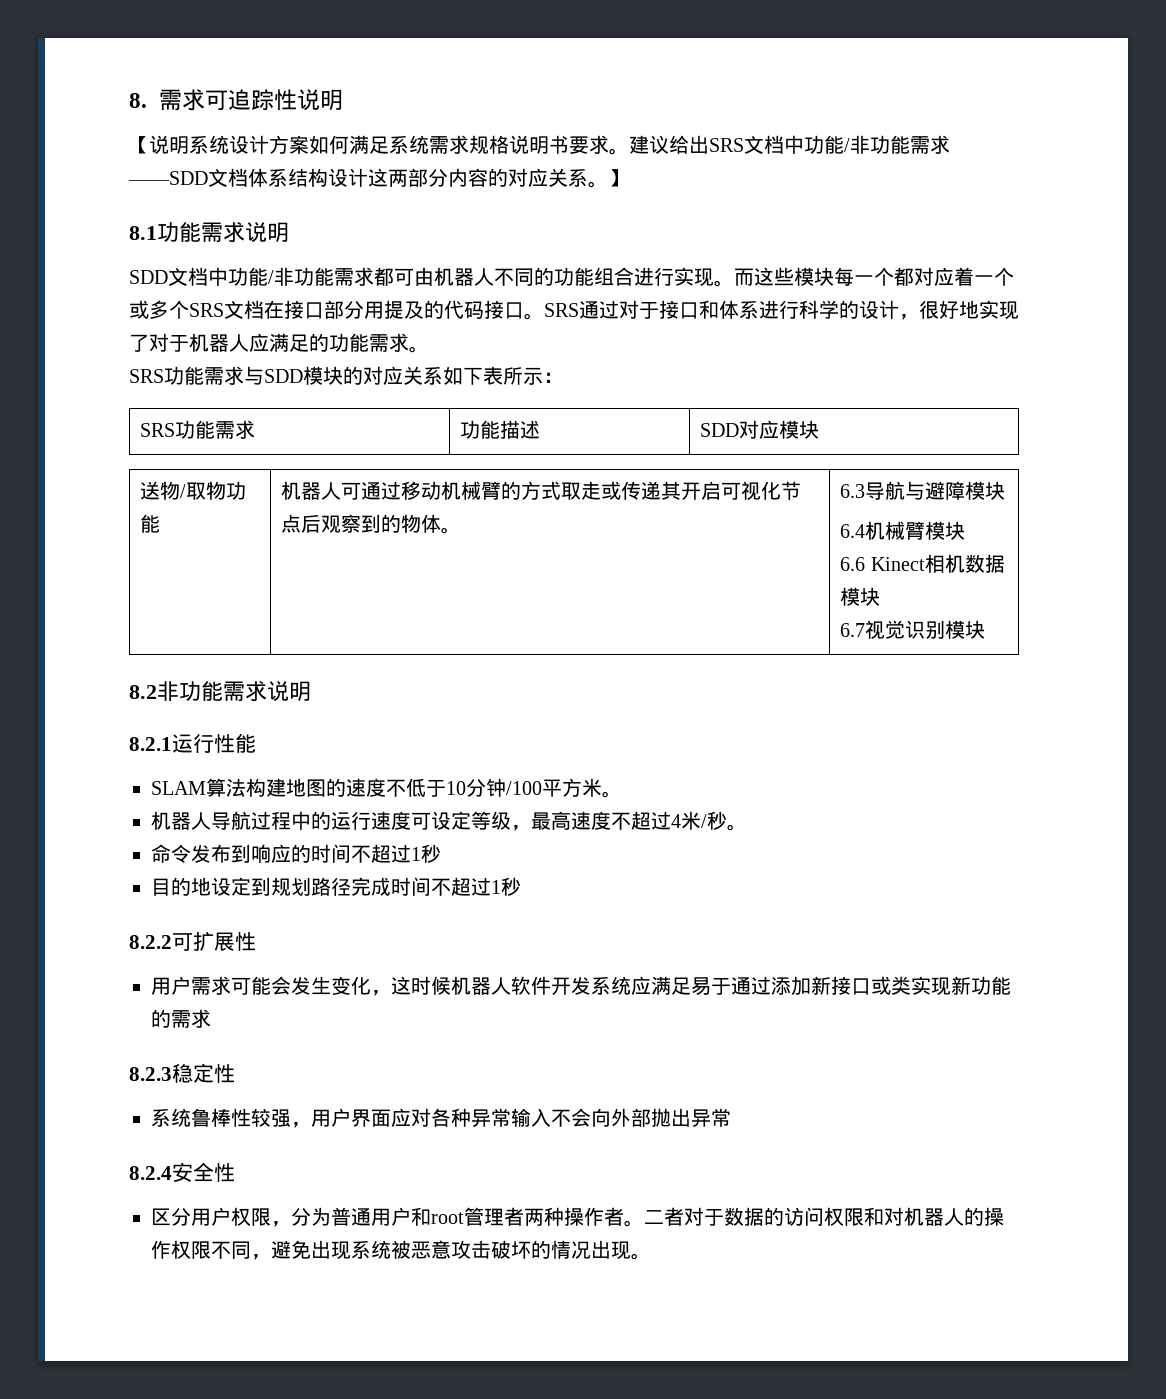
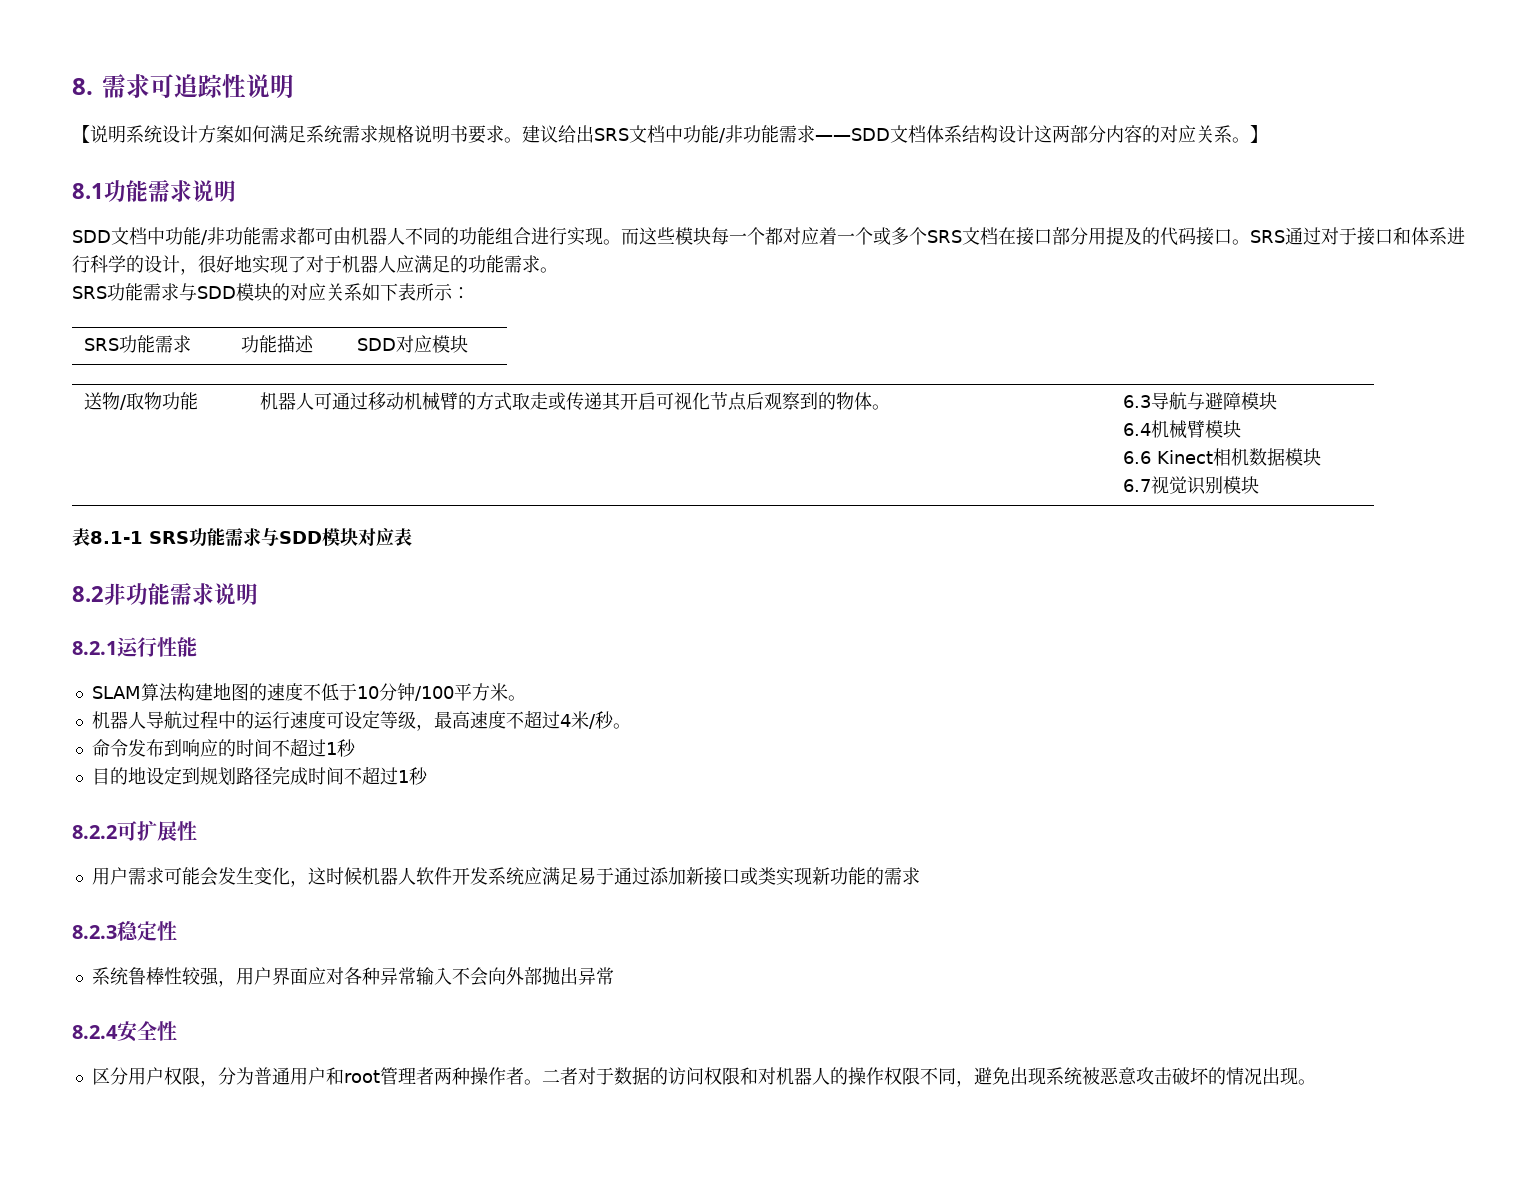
+ 表8.1-1 SRS功能需求与SDD模块对应表

